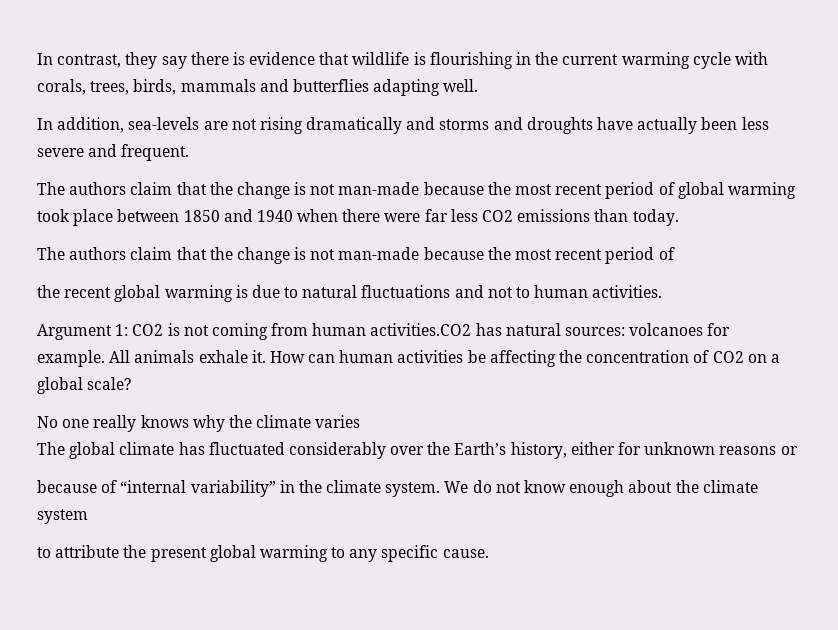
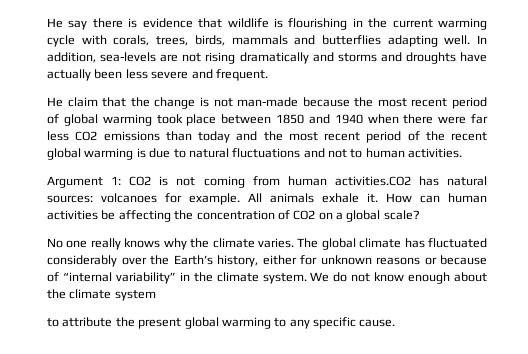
- In contrast, they say there is evidence that wildlife is flourishing in the current warming cycle with corals, trees, birds, mammals and butterflies adapting well.
- In addition, sea-levels are not rising dramatically and storms and droughts have actually been less severe and frequent.
+ He say there is evidence that wildlife is flourishing in the current warming cycle with corals, trees, birds, mammals and butterflies adapting well. In addition, sea-levels are not rising dramatically and storms and droughts have actually been less severe and frequent.
- The authors claim that the change is not man-made because the most recent period of global warming took place between 1850 and 1940 when there were far less CO2 emissions than today.
- The authors claim that the change is not man-made because the most recent period of
- the recent global warming is due to natural fluctuations and not to human activities.
+ He claim that the change is not man-made because the most recent period of global warming took place between 1850 and 1940 when there were far less CO2 emissions than today and the most recent period of the recent global warming is due to natural fluctuations and not to human activities.
- No one really knows why the climate varies
- The global climate has fluctuated considerably over the Earth’s history, either for unknown reasons or
- because of “internal variability” in the climate system.
+ No one really knows why the climate varies. The global climate has fluctuated considerably over the Earth’s history, either for unknown reasons or because of “internal variability” in the climate system.

